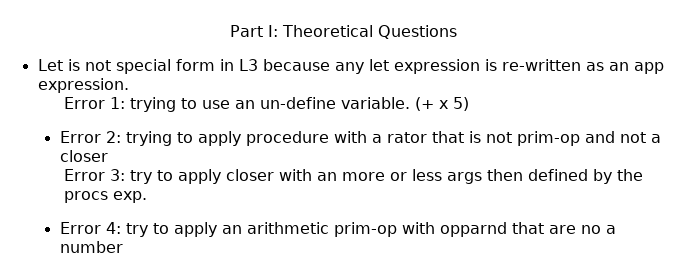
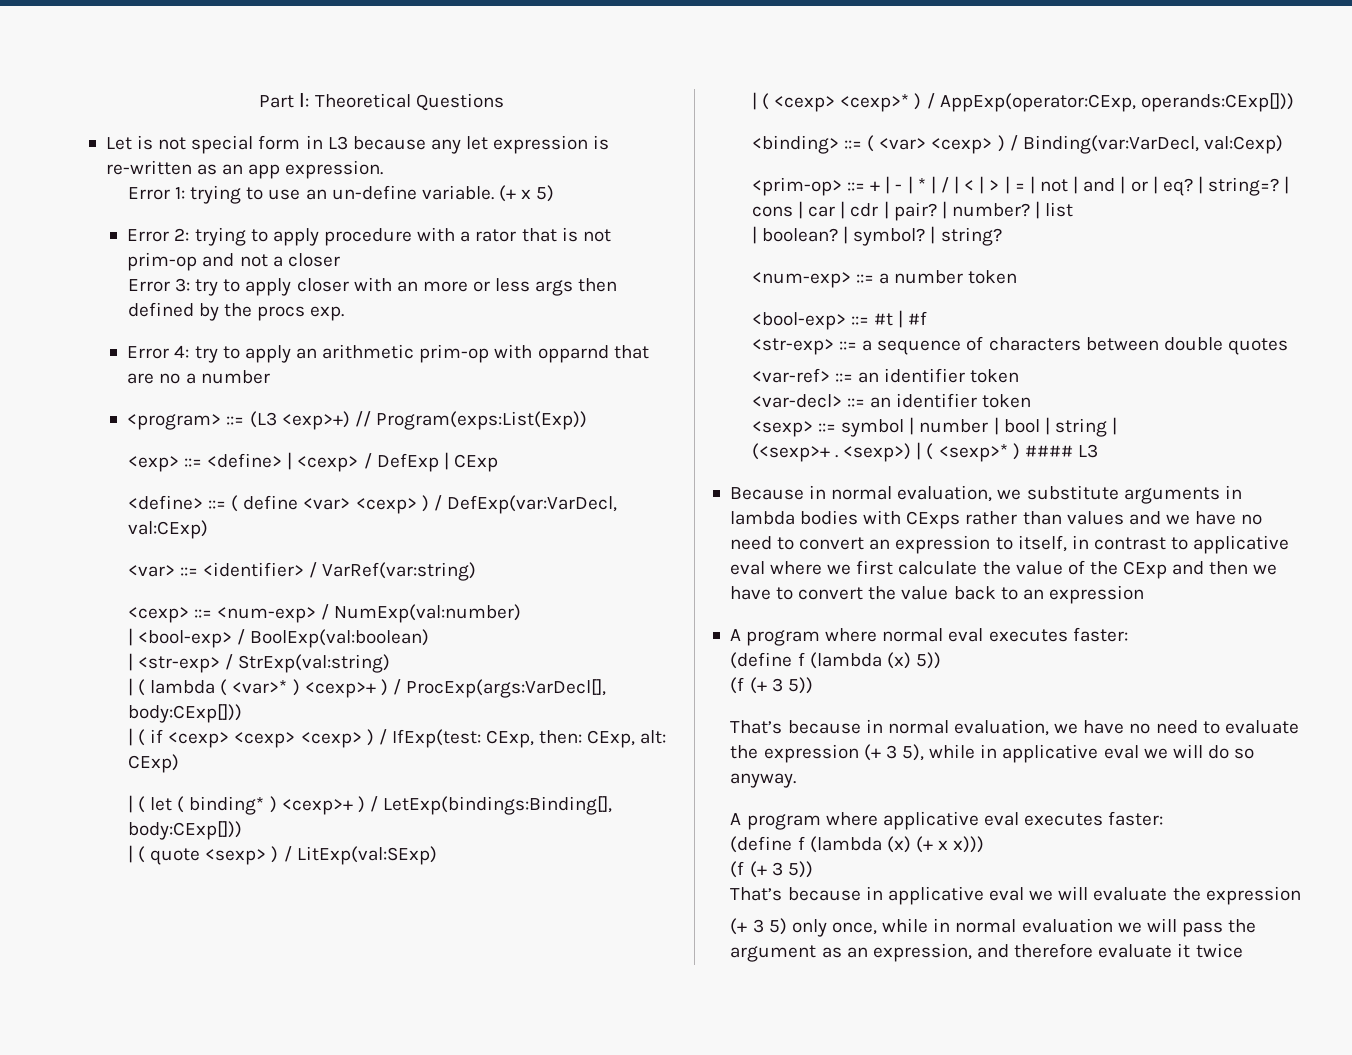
+ <program> ::= (L3 <exp>+) // Program(exps:List(Exp))
+ <exp> ::= <define> | <cexp> / DefExp | CExp
+ <define> ::= ( define <var> <cexp> ) / DefExp(var:VarDecl, val:CExp)
+ <var> ::= <identifier> / VarRef(var:string)
+ <cexp> ::= <num-exp> / NumExp(val:number)
+ | <bool-exp> / BoolExp(val:boolean)
+ | <str-exp> / StrExp(val:string)
+ | ( lambda ( <var>* ) <cexp>+ ) / ProcExp(args:VarDecl[], body:CExp[]))
+ | ( if <cexp> <cexp> <cexp> ) / IfExp(test: CExp, then: CExp, alt: CExp)
+ | ( let ( binding* ) <cexp>+ ) / LetExp(bindings:Binding[], body:CExp[]))
+ | ( quote <sexp> ) / LitExp(val:SExp)
+ | ( <cexp> <cexp>* ) / AppExp(operator:CExp, operands:CExp[]))
+ <binding> ::= ( <var> <cexp> ) / Binding(var:VarDecl, val:Cexp)
+ <prim-op> ::= + | - | * | / | < | > | = | not | and | or | eq? | string=? | cons | car | cdr | pair? | number? | list
+ | boolean? | symbol? | string?
+ <num-exp> ::= a number token
+ <bool-exp> ::= #t | #f
+ <str-exp> ::= a sequence of characters between double quotes
+ <var-ref> ::= an identifier token
+ <var-decl> ::= an identifier token
+ <sexp> ::= symbol | number | bool | string |
+ (<sexp>+ . <sexp>) | ( <sexp>* ) #### L3
+ Because in normal evaluation, we substitute arguments in lambda bodies with CExps rather than values and we have no need to convert an expression to itself, in contrast to applicative eval where we first calculate the value of the CExp and then we have to convert the value back to an expression
+ A program where normal eval executes faster:
+ (define f (lambda (x) 5))
+ (f (+ 3 5))
+ That’s because in normal evaluation, we have no need to evaluate the expression (+ 3 5), while in applicative eval we will do so anyway.
+ A program where applicative eval executes faster:
+ (define f (lambda (x) (+ x x)))
+ (f (+ 3 5))
+ That’s because in applicative eval we will evaluate the expression
+ (+ 3 5) only once, while in normal evaluation we will pass the argument as an expression, and therefore evaluate it twice

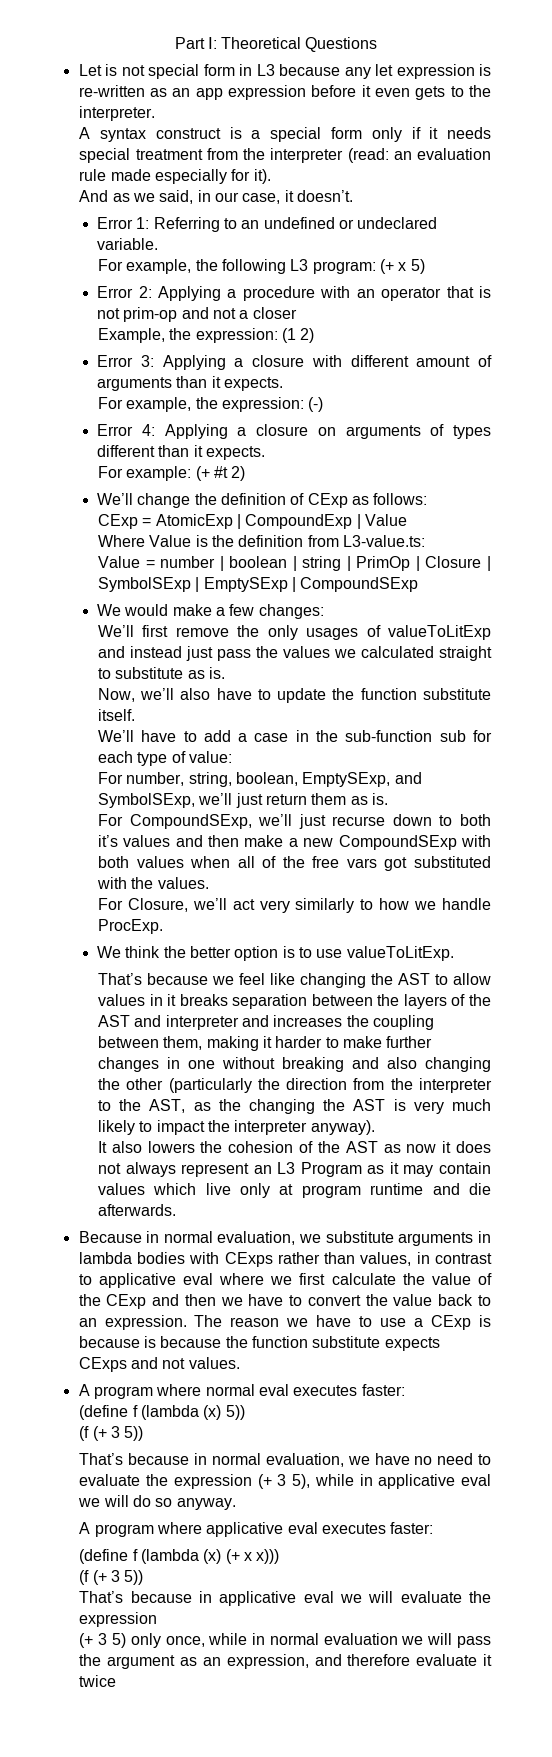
- Let is not special form in L3 because any let expression is re-written as an app expression.
- Error 1: trying to use an un-define variable. (+ x 5)
+ Let is not special form in L3 because any let expression is re-written as an app expression before it even gets to the interpreter.
+ A syntax construct is a special form only if it needs special treatment from the interpreter (read: an evaluation rule made especially for it).
+ And as we said, in our case, it doesn’t.
+ Error 1: Referring to an undefined or undeclared variable.
+ For example, the following L3 program: (+ x 5)
- Error 2: trying to apply procedure with a rator that is not prim-op and not a closer
+ Error 2: Applying a procedure with an operator that is not prim-op and not a closer
- Error 3: try to apply closer with an more or less args then defined by the procs exp.
- Error 4: try to apply an arithmetic prim-op with opparnd that are no a number
- <program> ::= (L3 <exp>+) // Program(exps:List(Exp))
- <exp> ::= <define> | <cexp> / DefExp | CExp
- <define> ::= ( define <var> <cexp> ) / DefExp(var:VarDecl, val:CExp)
- <var> ::= <identifier> / VarRef(var:string)
- <cexp> ::= <num-exp> / NumExp(val:number)
- | <bool-exp> / BoolExp(val:boolean)
- | <str-exp> / StrExp(val:string)
- | ( lambda ( <var>* ) <cexp>+ ) / ProcExp(args:VarDecl[], body:CExp[]))
- | ( if <cexp> <cexp> <cexp> ) / IfExp(test: CExp, then: CExp, alt: CExp)
- | ( let ( binding* ) <cexp>+ ) / LetExp(bindings:Binding[], body:CExp[]))
- | ( quote <sexp> ) / LitExp(val:SExp)
- | ( <cexp> <cexp>* ) / AppExp(operator:CExp, operands:CExp[]))
- <binding> ::= ( <var> <cexp> ) / Binding(var:VarDecl, val:Cexp)
- <prim-op> ::= + | - | * | / | < | > | = | not | and | or | eq? | string=? | cons | car | cdr | pair? | number? | list
- | boolean? | symbol? | string?
- <num-exp> ::= a number token
- <bool-exp> ::= #t | #f
- <str-exp> ::= a sequence of characters between double quotes
- <var-ref> ::= an identifier token
- <var-decl> ::= an identifier token
- <sexp> ::= symbol | number | bool | string |
- (<sexp>+ . <sexp>) | ( <sexp>* ) #### L3
+ Example, the expression: (1 2)
+ Error 3: Applying a closure with different amount of arguments than it expects.
+ For example, the expression: (-)
+ Error 4: Applying a closure on arguments of types different than it expects.
+ For example: (+ #t 2)
+ We’ll change the definition of CExp as follows:
+ CExp = AtomicExp | CompoundExp | Value
+ Where Value is the definition from L3-value.ts:
+ Value = number | boolean | string | PrimOp | Closure | SymbolSExp | EmptySExp | CompoundSExp
+ We would make a few changes:
+ We’ll first remove the only usages of valueToLitExp and instead just pass the values we calculated straight to substitute as is.
+ Now, we’ll also have to update the function substitute itself.
+ We’ll have to add a case in the sub-function sub for each type of value:
+ For number, string, boolean, EmptySExp, and SymbolSExp, we’ll just return them as is.
+ For CompoundSExp, we’ll just recurse down to both it’s values and then make a new CompoundSExp with both values when all of the free vars got substituted with the values.
+ For Closure, we’ll act very similarly to how we handle ProcExp.
+ We think the better option is to use valueToLitExp.
+ That’s because we feel like changing the AST to allow values in it breaks separation between the layers of the AST and interpreter and increases the coupling between them, making it harder to make further changes in one without breaking and also changing the other (particularly the direction from the interpreter to the AST, as the changing the AST is very much likely to impact the interpreter anyway).
+ It also lowers the cohesion of the AST as now it does not always represent an L3 Program as it may contain values which live only at program runtime and die afterwards.
- Because in normal evaluation, we substitute arguments in lambda bodies with CExps rather than values and we have no need to convert an expression to itself, in contrast to applicative eval where we first calculate the value of the CExp and then we have to convert the value back to an expression
+ Because in normal evaluation, we substitute arguments in lambda bodies with CExps rather than values, in contrast to applicative eval where we first calculate the value of the CExp and then we have to convert the value back to an expression. The reason we have to use a CExp is because is because the function substitute expects CExps and not values.

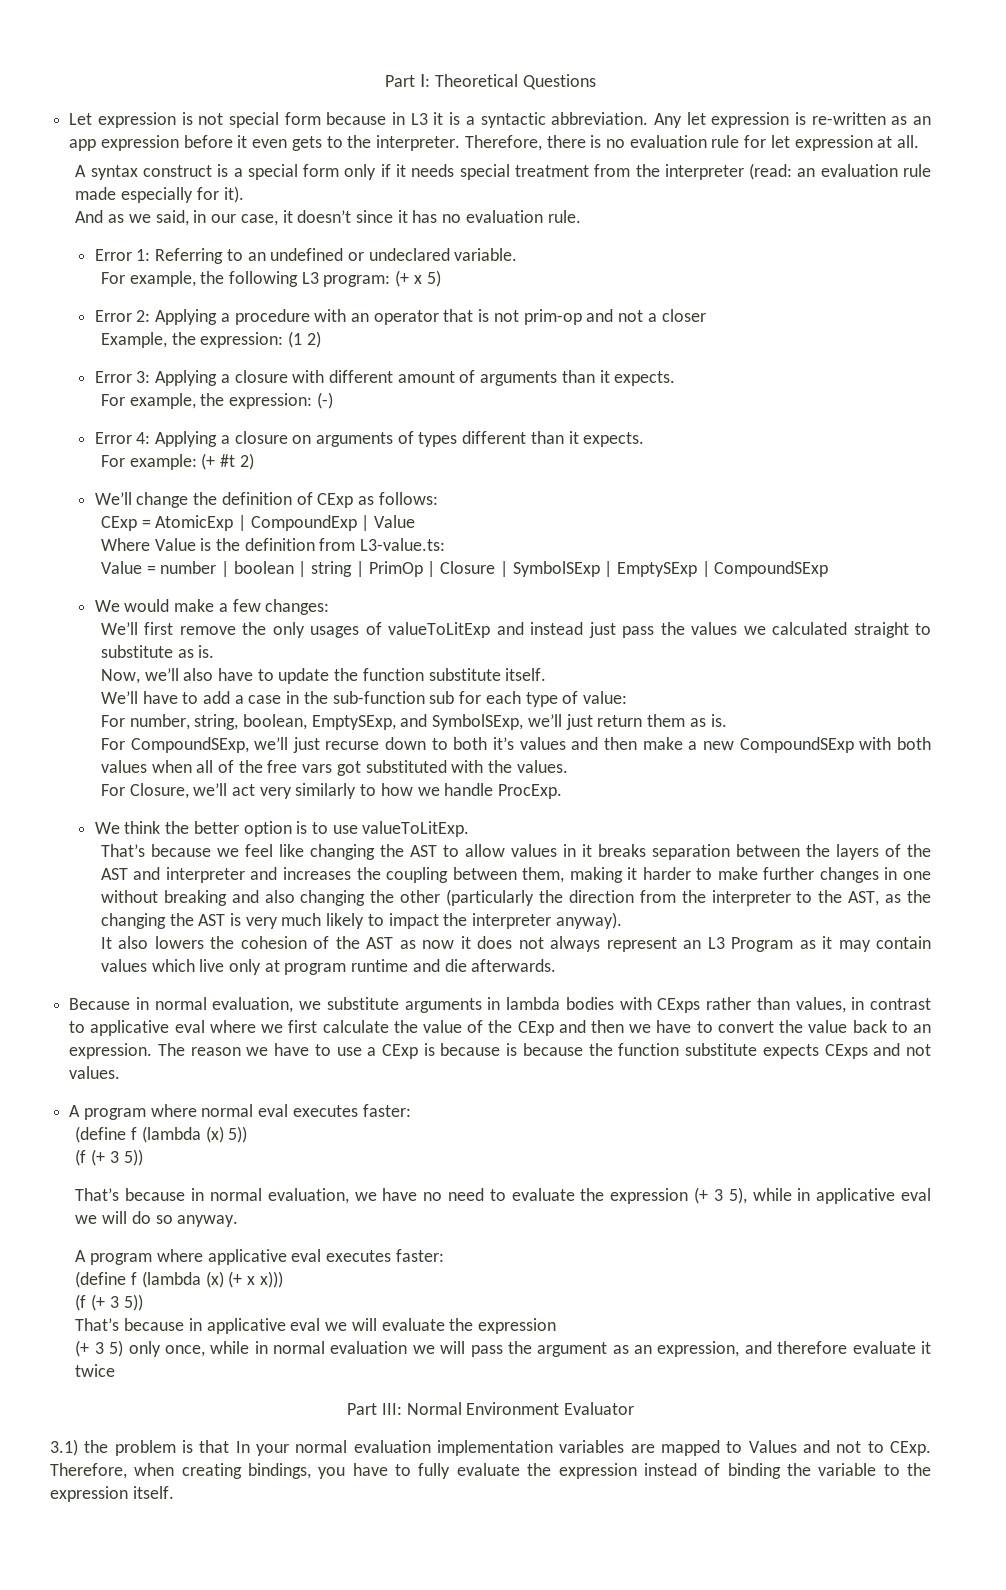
- Let is not special form in L3 because any let expression is re-written as an app expression before it even gets to the interpreter.
+ Let expression is not special form because in L3 it is a syntactic abbreviation. Any let expression is re-written as an app expression before it even gets to the interpreter. Therefore, there is no evaluation rule for let expression at all.
- And as we said, in our case, it doesn’t.
+ And as we said, in our case, it doesn’t since it has no evaluation rule.
+ Part III: Normal Environment Evaluator
+ 3.1) the problem is that In your normal evaluation implementation variables are mapped to Values and not to CExp. Therefore, when creating bindings, you have to fully evaluate the expression instead of binding the variable to the expression itself.

